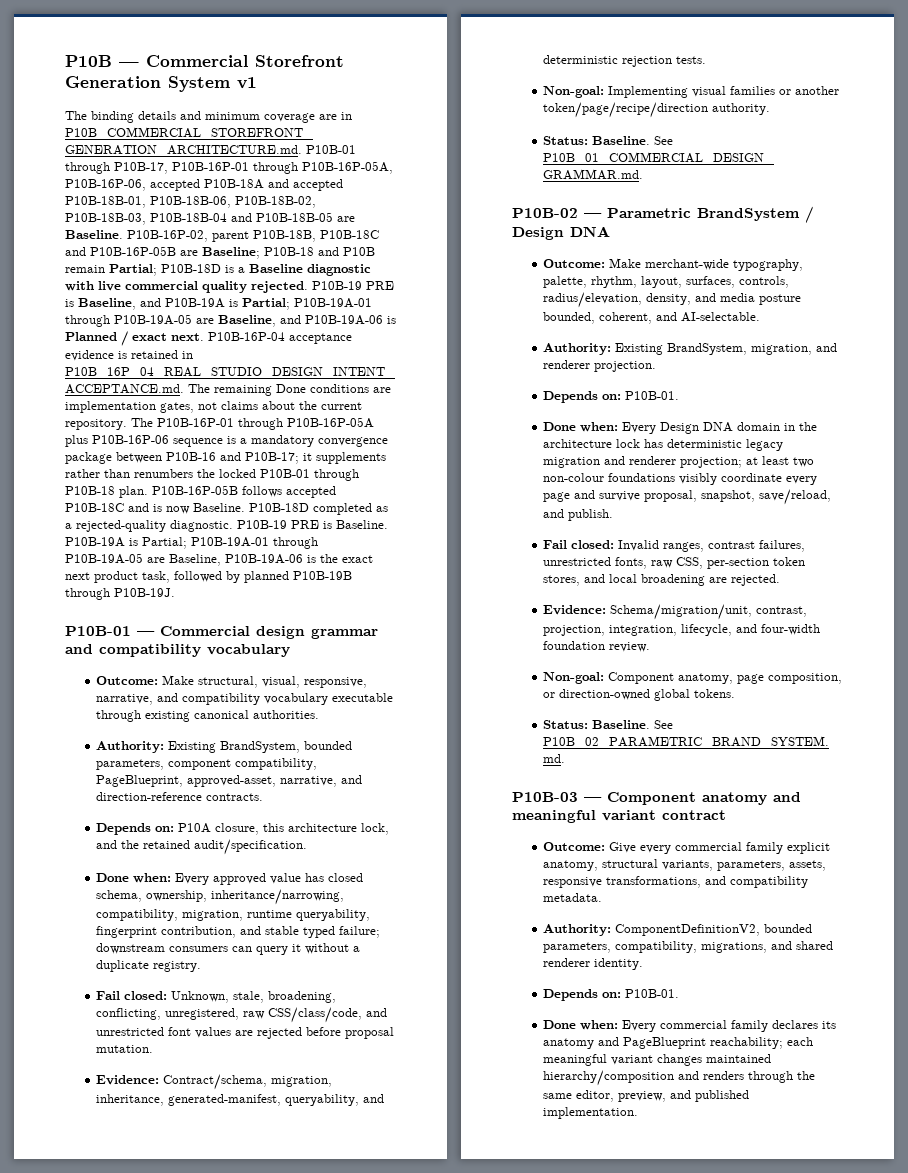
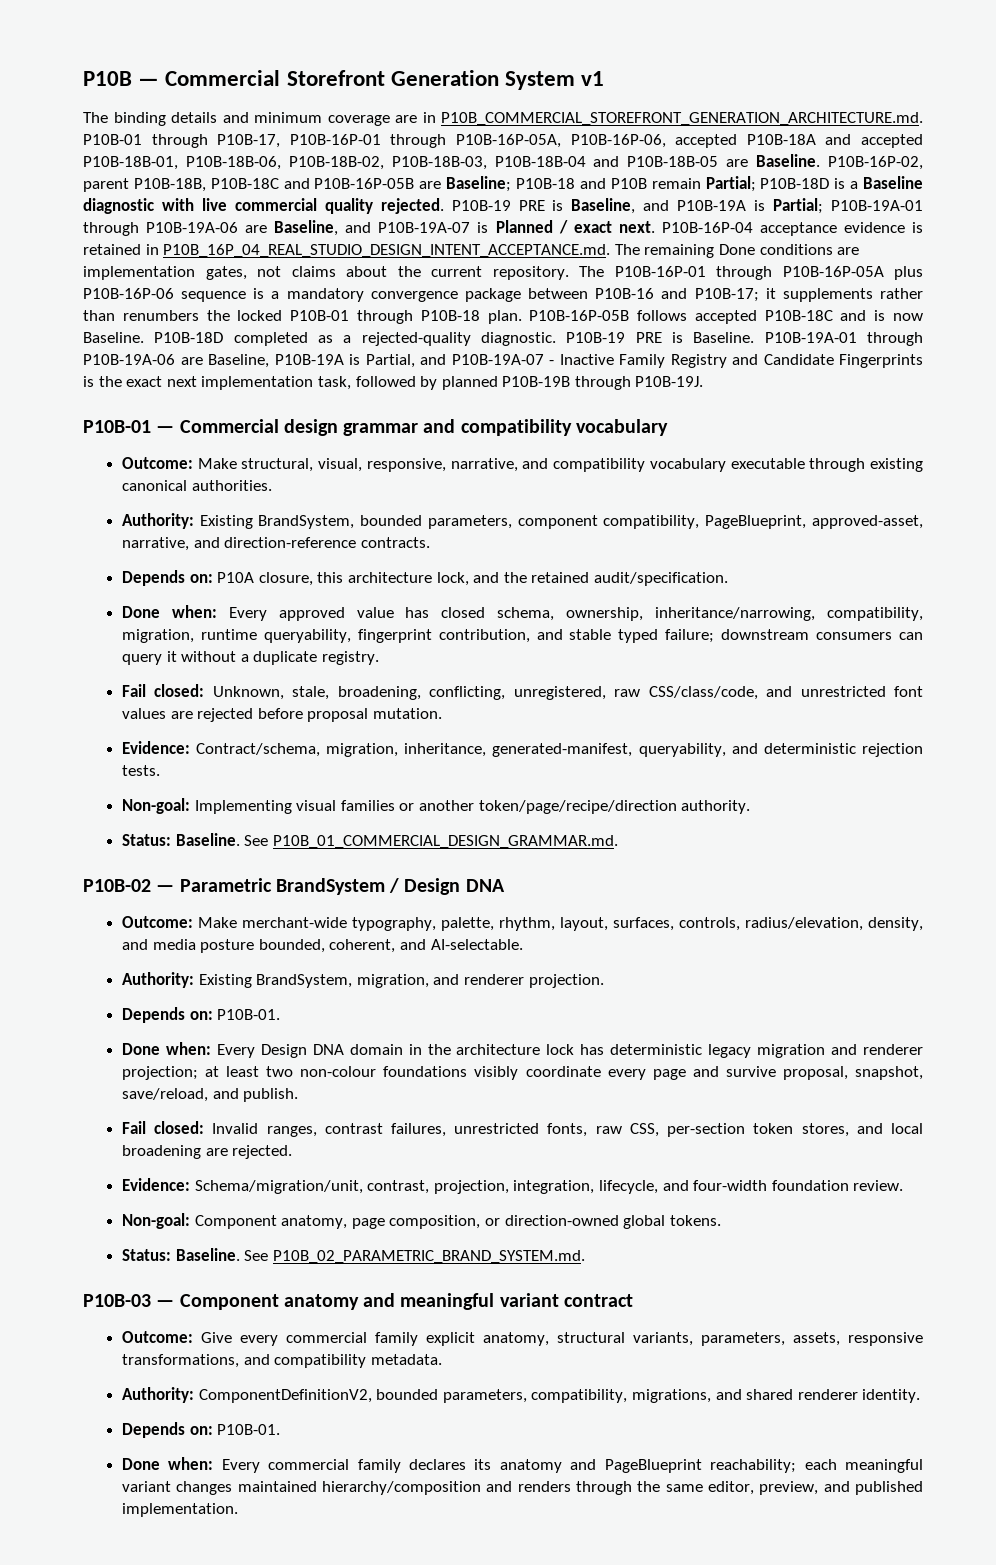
- P10B-19 PRE is Baseline, and P10B-19A is Partial; P10B-19A-01 through P10B-19A-05 are Baseline, and P10B-19A-06 is Planned / exact next.
+ P10B-19 PRE is Baseline, and P10B-19A is Partial; P10B-19A-01 through P10B-19A-06 are Baseline, and P10B-19A-07 is Planned / exact next.
- P10B-19A is Partial; P10B-19A-01 through P10B-19A-05 are Baseline, P10B-19A-06 is the exact next product task, followed by planned P10B-19B through P10B-19J.
+ P10B-19A-01 through P10B-19A-06 are Baseline, P10B-19A is Partial, and P10B-19A-07 - Inactive Family Registry and Candidate Fingerprints is the exact next implementation task, followed by planned P10B-19B through P10B-19J.

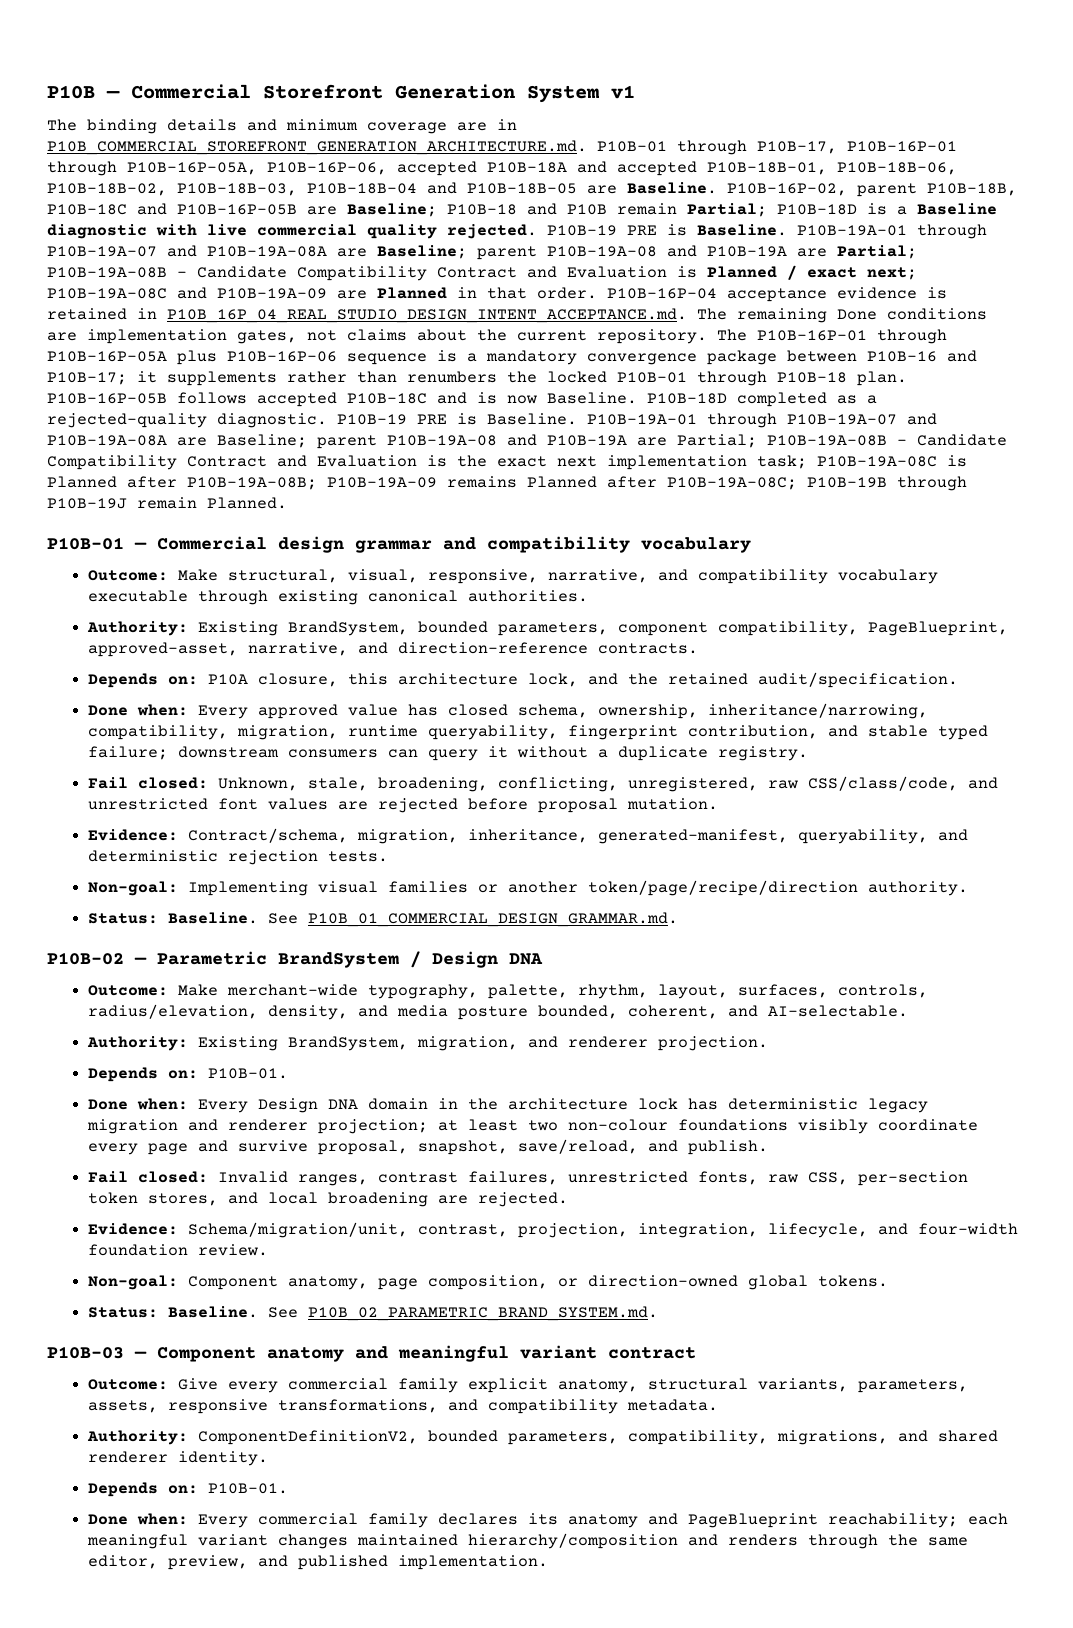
- P10B-19 PRE is Baseline, and P10B-19A is Partial; P10B-19A-01 through P10B-19A-06 are Baseline, and P10B-19A-07 is Planned / exact next.
+ P10B-19 PRE is Baseline. P10B-19A-01 through P10B-19A-07 and P10B-19A-08A are Baseline; parent P10B-19A-08 and P10B-19A are Partial; P10B-19A-08B - Candidate Compatibility Contract and Evaluation is Planned / exact next; P10B-19A-08C and P10B-19A-09 are Planned in that order.
- P10B-19A-01 through P10B-19A-06 are Baseline, P10B-19A is Partial, and P10B-19A-07 - Inactive Family Registry and Candidate Fingerprints is the exact next implementation task, followed by planned P10B-19B through P10B-19J.
+ P10B-19A-01 through P10B-19A-07 and P10B-19A-08A are Baseline; parent P10B-19A-08 and P10B-19A are Partial; P10B-19A-08B - Candidate Compatibility Contract and Evaluation is the exact next implementation task; P10B-19A-08C is Planned after P10B-19A-08B; P10B-19A-09 remains Planned after P10B-19A-08C; P10B-19B through P10B-19J remain Planned.

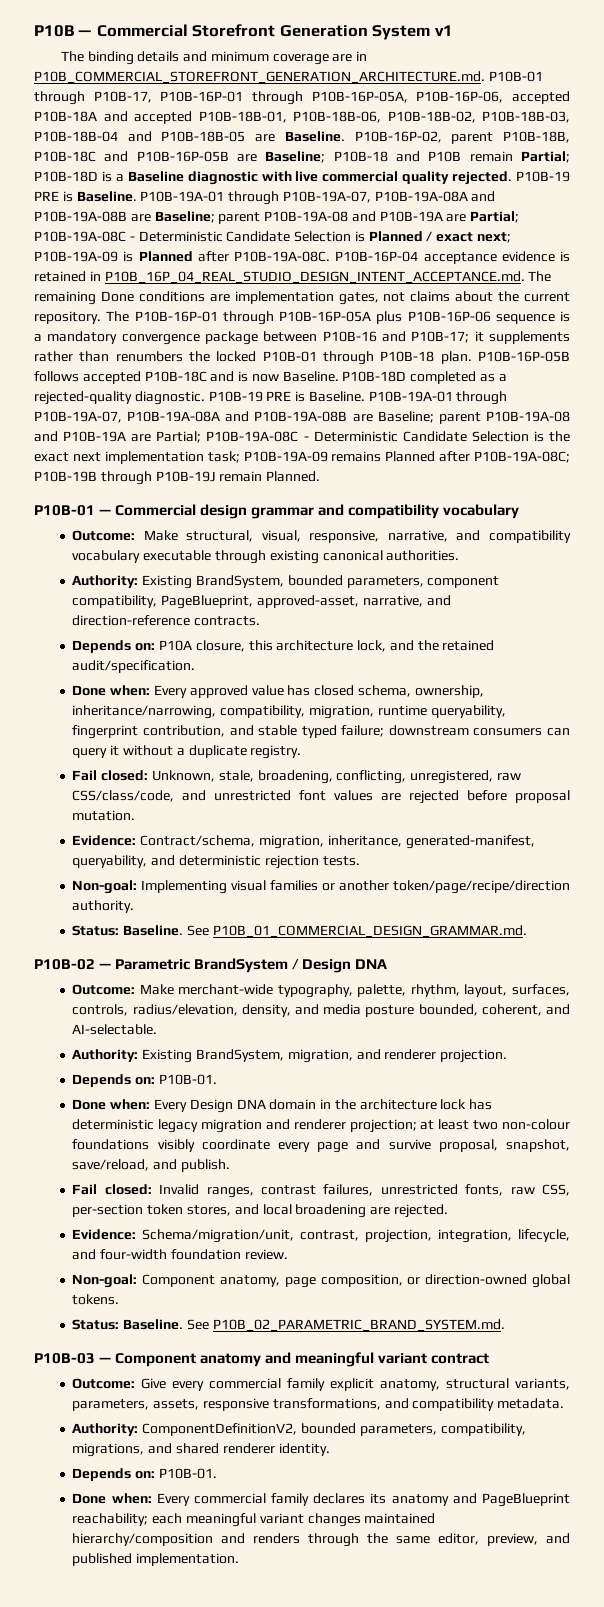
- P10B-19A-01 through P10B-19A-07 and P10B-19A-08A are Baseline; parent P10B-19A-08 and P10B-19A are Partial; P10B-19A-08B - Candidate Compatibility Contract and Evaluation is Planned / exact next; P10B-19A-08C and P10B-19A-09 are Planned in that order.
+ P10B-19A-01 through P10B-19A-07, P10B-19A-08A and P10B-19A-08B are Baseline; parent P10B-19A-08 and P10B-19A are Partial; P10B-19A-08C - Deterministic Candidate Selection is Planned / exact next; P10B-19A-09 is Planned after P10B-19A-08C.
- P10B-19A-01 through P10B-19A-07 and P10B-19A-08A are Baseline; parent P10B-19A-08 and P10B-19A are Partial; P10B-19A-08B - Candidate Compatibility Contract and Evaluation is the exact next implementation task; P10B-19A-08C is Planned after P10B-19A-08B; P10B-19A-09 remains Planned after P10B-19A-08C; P10B-19B through P10B-19J remain Planned.
+ P10B-19A-01 through P10B-19A-07, P10B-19A-08A and P10B-19A-08B are Baseline; parent P10B-19A-08 and P10B-19A are Partial; P10B-19A-08C - Deterministic Candidate Selection is the exact next implementation task; P10B-19A-09 remains Planned after P10B-19A-08C; P10B-19B through P10B-19J remain Planned.

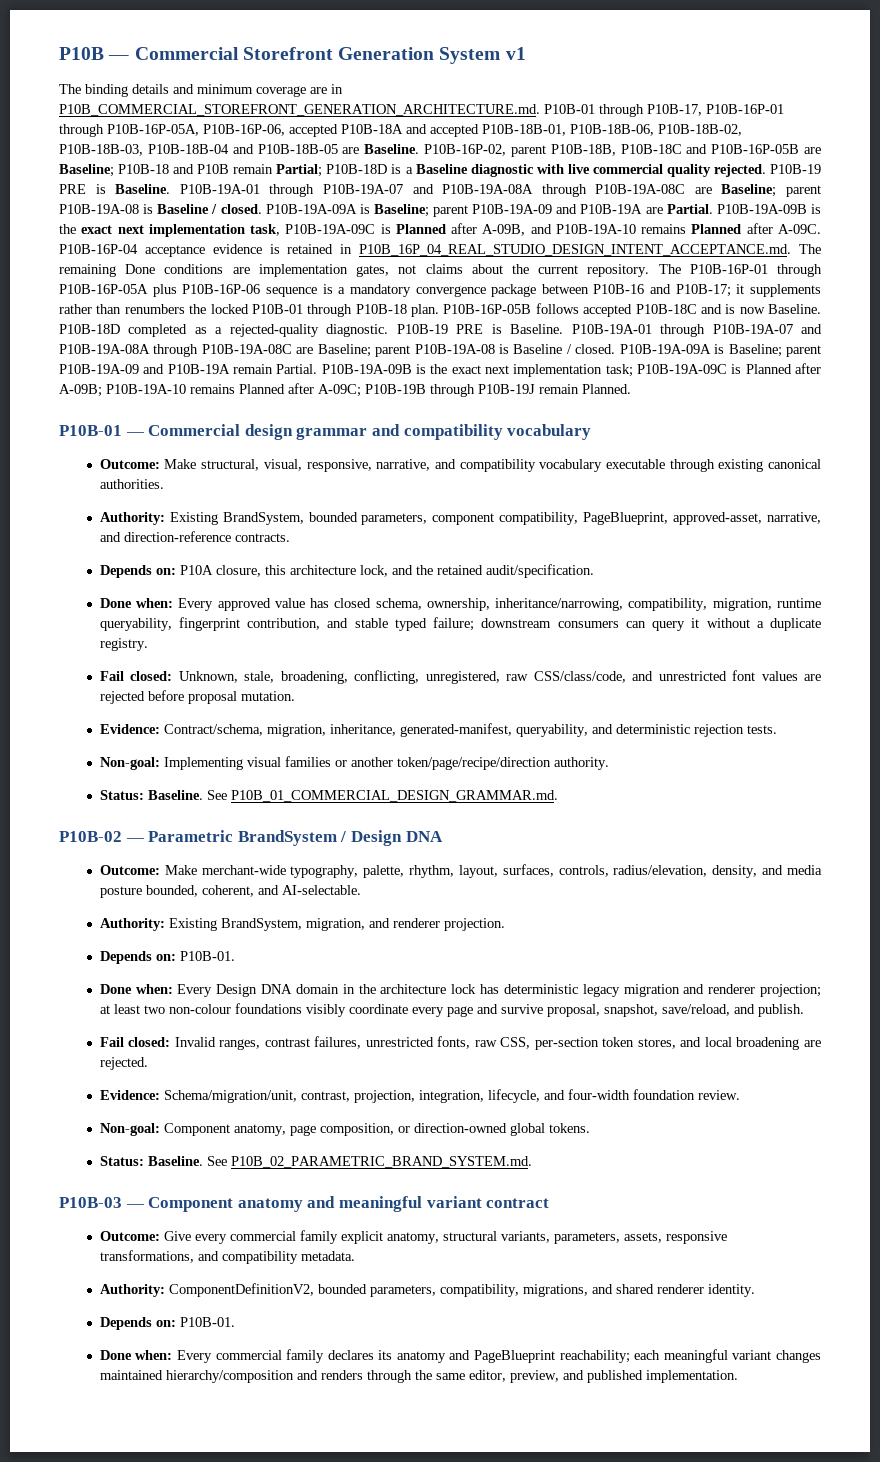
- P10B-19A-01 through P10B-19A-07, P10B-19A-08A and P10B-19A-08B are Baseline; parent P10B-19A-08 and P10B-19A are Partial; P10B-19A-08C - Deterministic Candidate Selection is Planned / exact next; P10B-19A-09 is Planned after P10B-19A-08C.
+ P10B-19A-01 through P10B-19A-07 and P10B-19A-08A through P10B-19A-08C are Baseline; parent P10B-19A-08 is Baseline / closed. P10B-19A-09A is Baseline; parent P10B-19A-09 and P10B-19A are Partial. P10B-19A-09B is the exact next implementation task, P10B-19A-09C is Planned after A-09B, and P10B-19A-10 remains Planned after A-09C.
- P10B-19A-01 through P10B-19A-07, P10B-19A-08A and P10B-19A-08B are Baseline; parent P10B-19A-08 and P10B-19A are Partial; P10B-19A-08C - Deterministic Candidate Selection is the exact next implementation task; P10B-19A-09 remains Planned after P10B-19A-08C; P10B-19B through P10B-19J remain Planned.
+ P10B-19A-01 through P10B-19A-07 and P10B-19A-08A through P10B-19A-08C are Baseline; parent P10B-19A-08 is Baseline / closed. P10B-19A-09A is Baseline; parent P10B-19A-09 and P10B-19A remain Partial. P10B-19A-09B is the exact next implementation task; P10B-19A-09C is Planned after A-09B; P10B-19A-10 remains Planned after A-09C; P10B-19B through P10B-19J remain Planned.

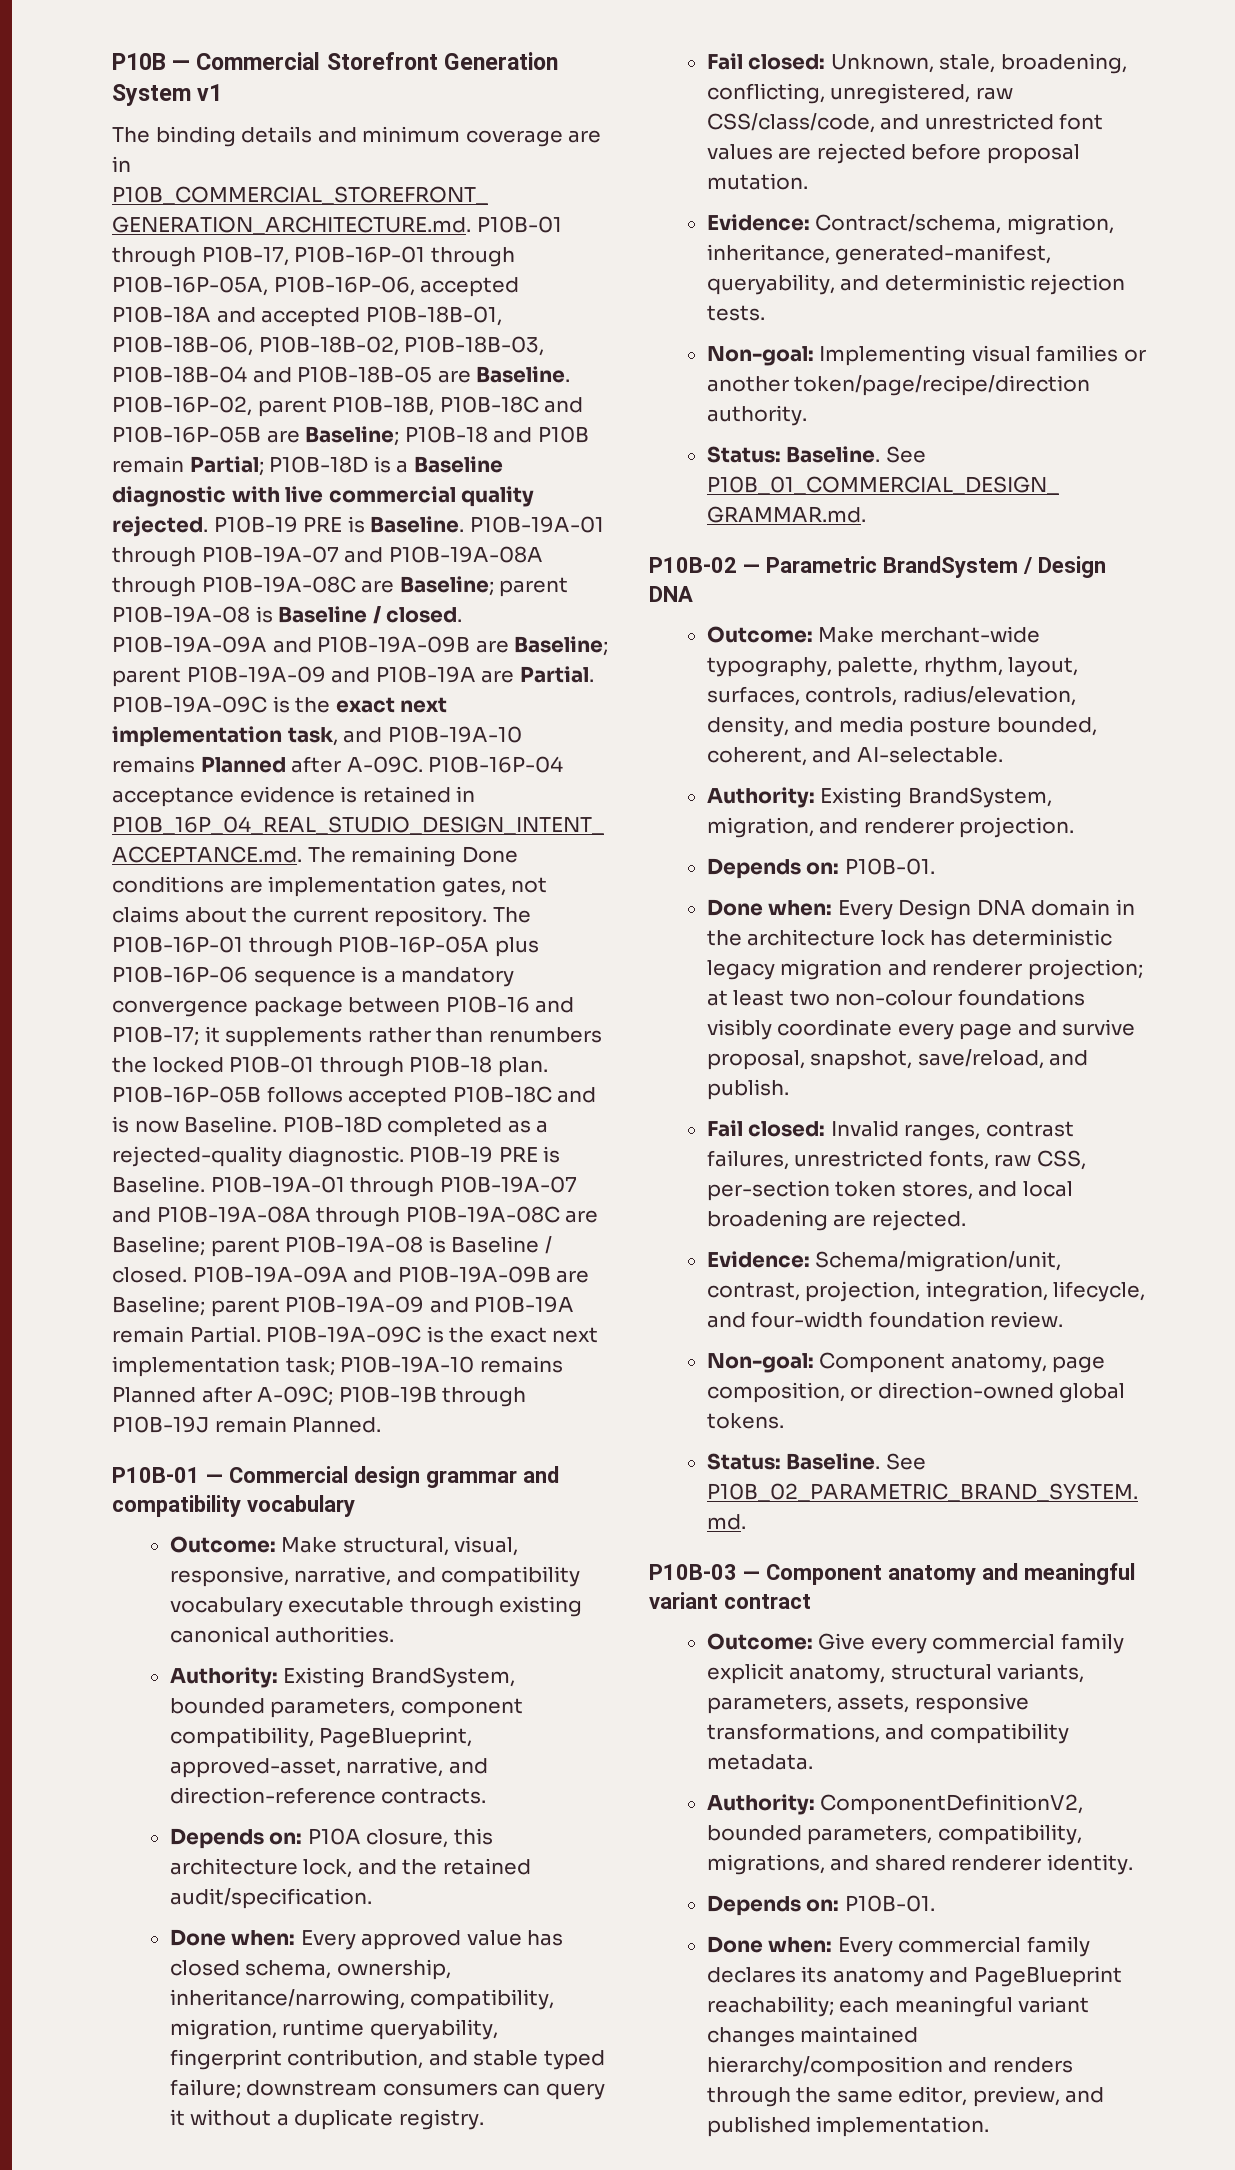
- P10B-19A-09A is Baseline; parent P10B-19A-09 and P10B-19A are Partial.
+ P10B-19A-09A and P10B-19A-09B are Baseline; parent P10B-19A-09 and P10B-19A are Partial.
- P10B-19A-09B is the exact next implementation task, P10B-19A-09C is Planned after A-09B, and P10B-19A-10 remains Planned after A-09C.
+ P10B-19A-09C is the exact next implementation task, and P10B-19A-10 remains Planned after A-09C.
- P10B-19A-09A is Baseline; parent P10B-19A-09 and P10B-19A remain Partial.
+ P10B-19A-09A and P10B-19A-09B are Baseline; parent P10B-19A-09 and P10B-19A remain Partial.
- P10B-19A-09B is the exact next implementation task; P10B-19A-09C is Planned after A-09B; P10B-19A-10 remains Planned after A-09C; P10B-19B through P10B-19J remain Planned.
+ P10B-19A-09C is the exact next implementation task; P10B-19A-10 remains Planned after A-09C; P10B-19B through P10B-19J remain Planned.

